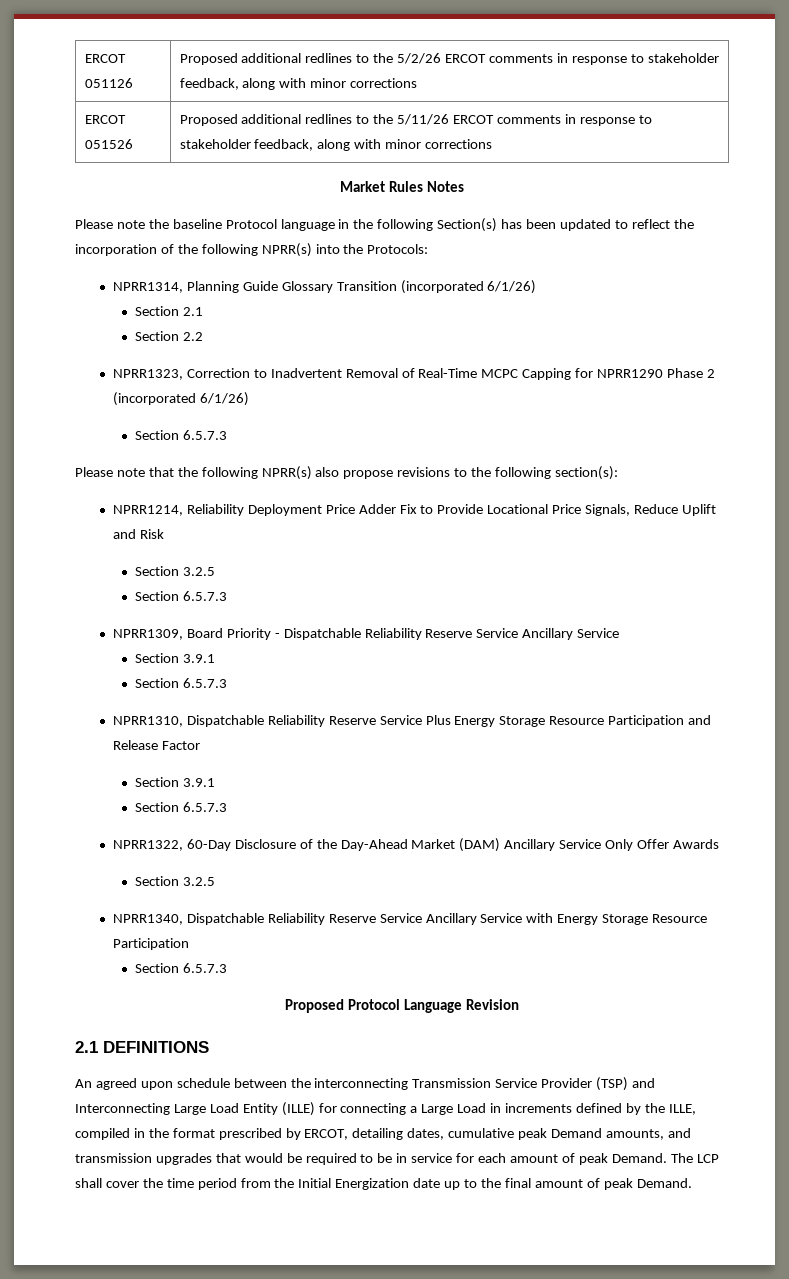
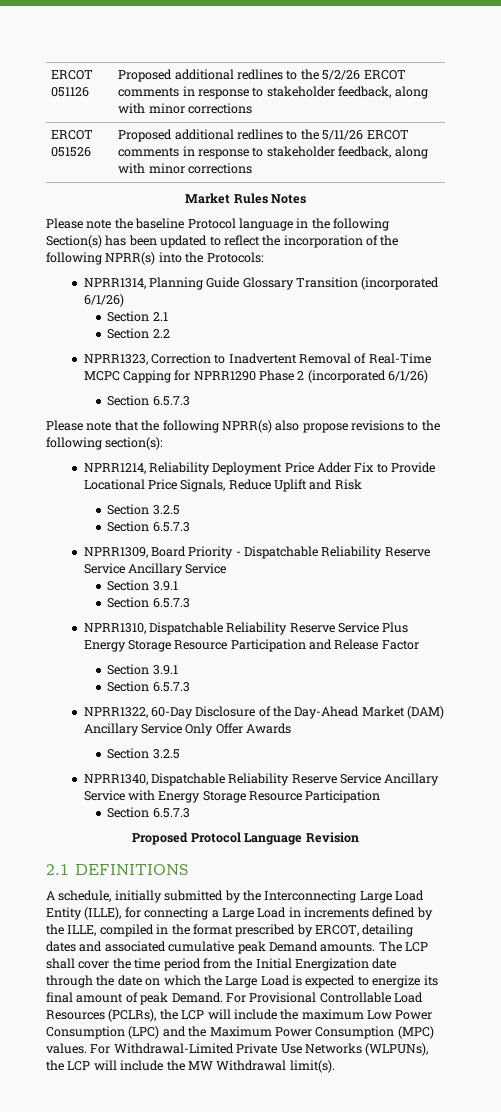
- An agreed upon schedule between the interconnecting Transmission Service Provider (TSP) and Interconnecting Large Load Entity (ILLE) for connecting a Large Load in increments defined by the ILLE, compiled in the format prescribed by ERCOT, detailing dates, cumulative peak Demand amounts, and transmission upgrades that would be required to be in service for each amount of peak Demand.
+ A schedule, initially submitted by the Interconnecting Large Load Entity (ILLE), for connecting a Large Load in increments defined by the ILLE, compiled in the format prescribed by ERCOT, detailing dates and associated cumulative peak Demand amounts.
- The LCP shall cover the time period from the Initial Energization date up to the final amount of peak Demand.
+ The LCP shall cover the time period from the Initial Energization date through the date on which the Large Load is expected to energize its final amount of peak Demand.
+ For Provisional Controllable Load Resources (PCLRs), the LCP will include the maximum Low Power Consumption (LPC) and the Maximum Power Consumption (MPC) values. For Withdrawal-Limited Private Use Networks (WLPUNs), the LCP will include the MW Withdrawal limit(s).

